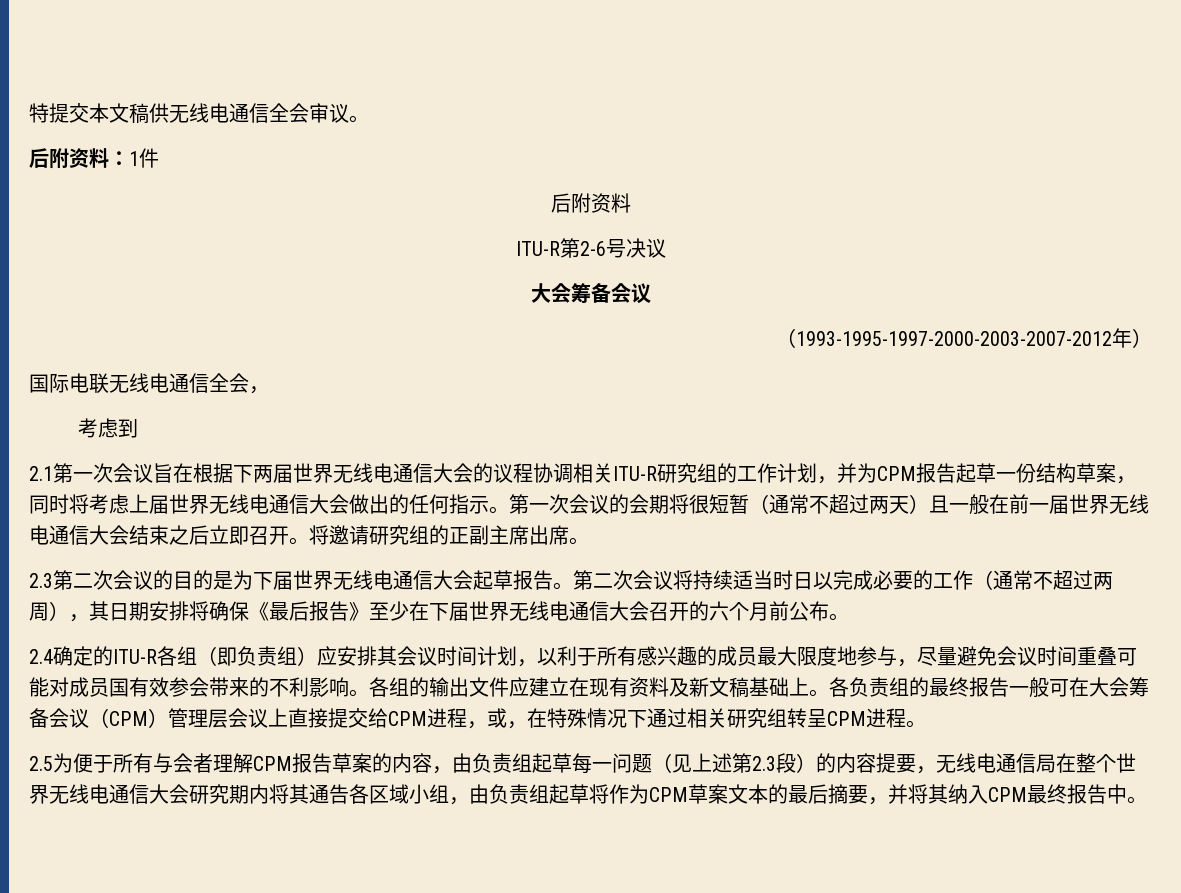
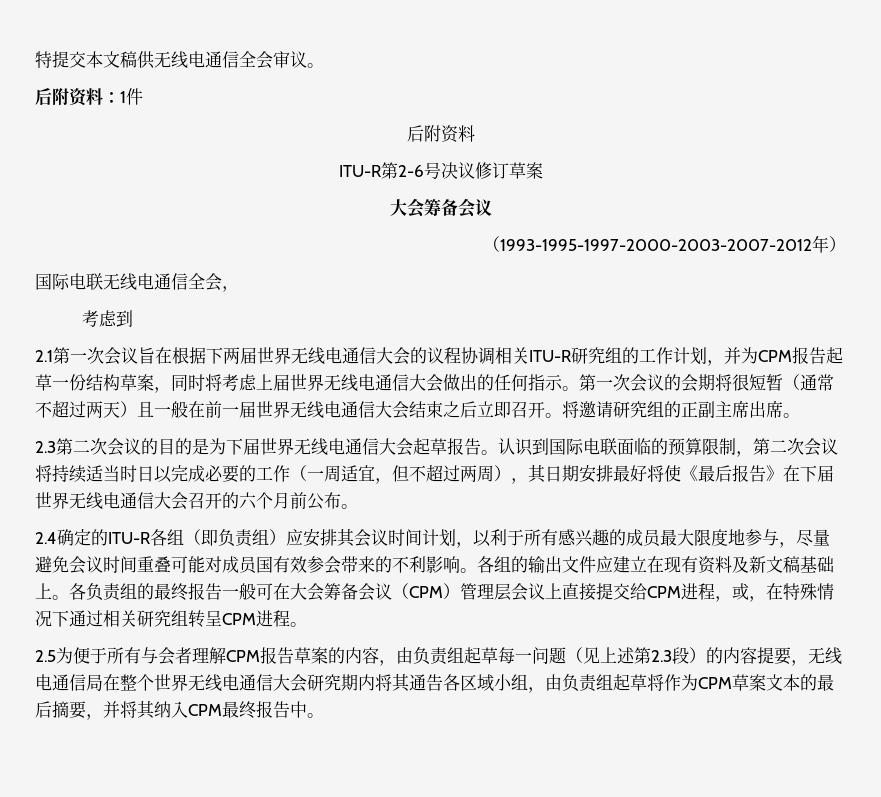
- ITU-R第2-6号决议
+ ITU-R第2-6号决议修订草案
- 第二次会议将持续适当时日以完成必要的工作（通常不超过两周），其日期安排将确保《最后报告》至少在下届世界无线电通信大会召开的六个月前公布。
+ 认识到国际电联面临的预算限制，第二次会议将持续适当时日以完成必要的工作（一周适宜，但不超过两周），其日期安排最好将使《最后报告》在下届世界无线电通信大会召开的六个月前公布。

